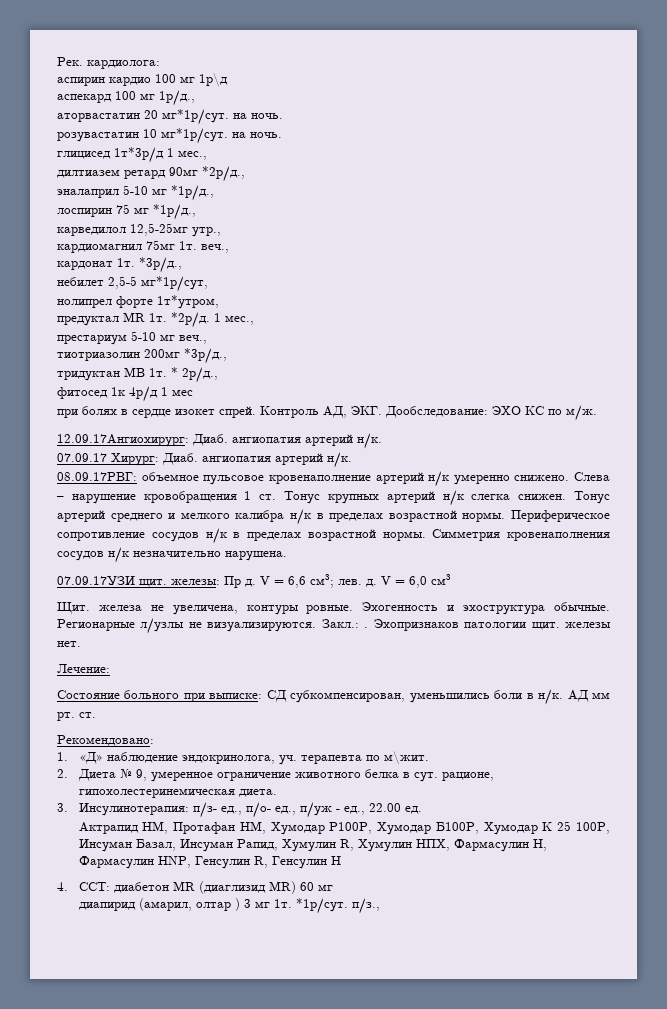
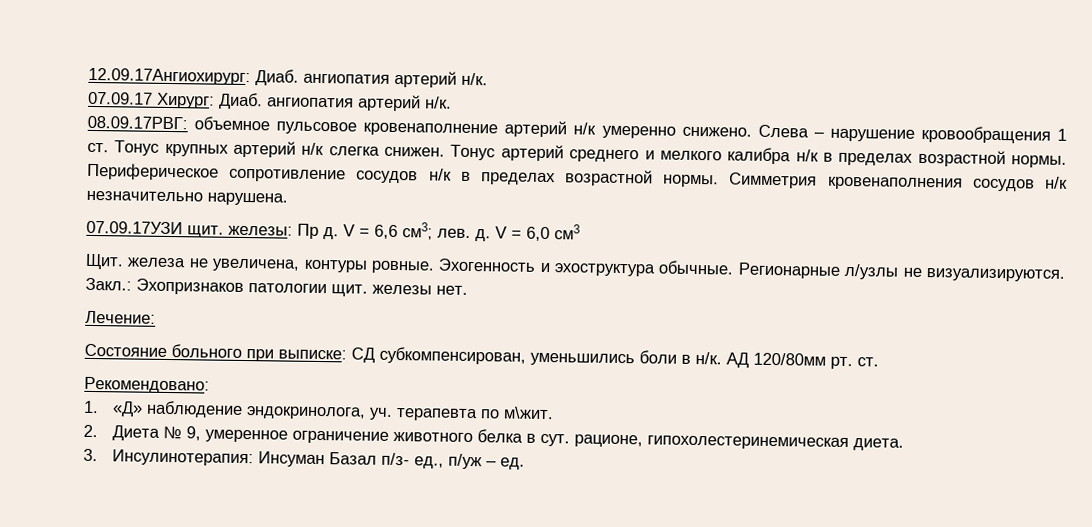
- Рек. кардиолога:
- аспирин кардио 100 мг 1р\д
- аспекард 100 мг 1р/д.,
- аторвастатин 20 мг*1р/сут. на ночь.
- розувастатин 10 мг*1р/сут. на ночь.
- глицисед 1т*3р/д 1 мес.,
- дилтиазем ретард 90мг *2р/д.,
- эналаприл 5-10 мг *1р/д.,
- лоспирин 75 мг *1р/д.,
- карведилол 12,5-25мг утр.,
- кардиомагнил 75мг 1т. веч.,
- кардонат 1т. *3р/д.,
- небилет 2,5-5 мг*1р/сут,
- нолипрел форте 1т*утром,
- предуктал МR 1т. *2р/д. 1 мес.,
- престариум 5-10 мг веч.,
- тиотриазолин 200мг *3р/д.,
- тридуктан МВ 1т. * 2р/д.,
- фитосед 1к 4р/д 1 мес
- при болях в сердце изокет спрей. Контроль АД, ЭКГ. Дообследование: ЭХО КС по м/ж.
- Слева – нарушение кровобращения 1 ст. Тонус крупных артерий н/к слегка снижен.
+ Слева – нарушение кровообращения 1 ст. Тонус крупных артерий н/к слегка снижен.
- Закл.: . Эхопризнаков патологии щит. железы нет.
+ Закл.: Эхопризнаков патологии щит. железы нет.
- АД мм рт. ст.
+ АД 120/80мм рт. ст.
- 3. Инсулинотерапия: п/з- ед., п/о- ед., п/уж - ед., 22.00 ед.
- Актрапид НМ, Протафан НМ, Хумодар Р100Р, Хумодар Б100Р, Хумодар К 25 100Р, Инсуман Базал, Инсуман Рапид, Хумулин R, Хумулин НПХ, Фармасулин Н, Фармасулин НNР, Генсулин R, Генсулин Н
- 4. ССТ: диабетон МR (диаглизид МR) 60 мг
- диапирид (амарил, олтар ) 3 мг 1т. *1р/сут. п/з.,
+ 3. Инсулинотерапия: Инсуман Базал п/з- ед., п/уж – ед.

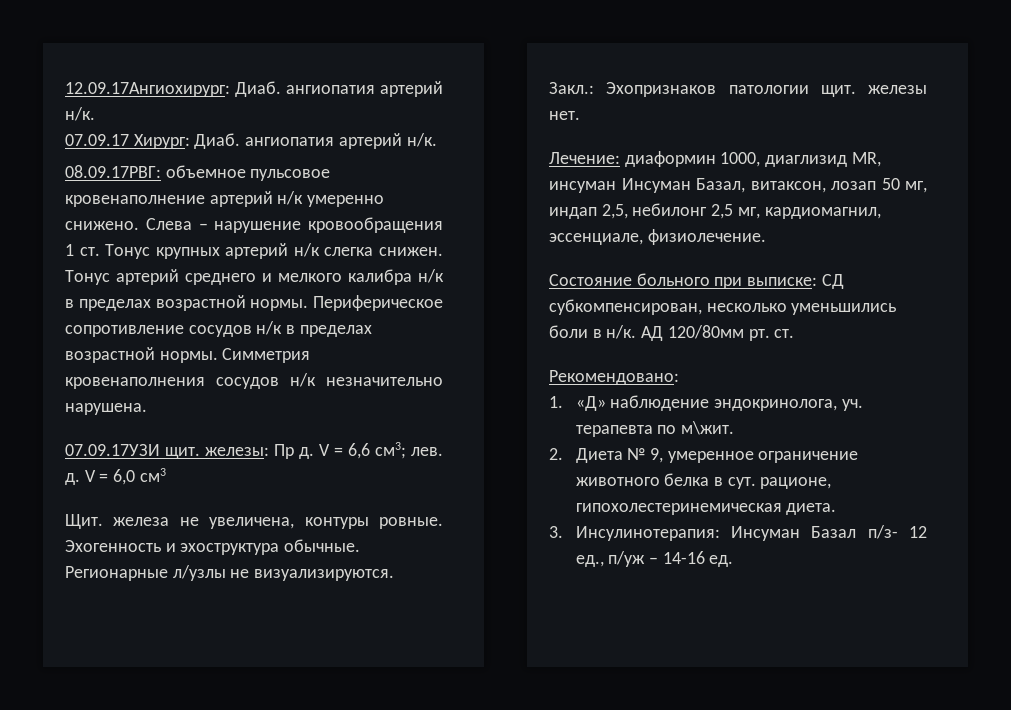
- Лечение:
+ Лечение: диаформин 1000, диаглизид МR, инсуман Инсуман Базал, витаксон, лозап 50 мг, индап 2,5, небилонг 2,5 мг, кардиомагнил, эссенциале, физиолечение.
- Состояние больного при выписке: СД субкомпенсирован, уменьшились боли в н/к.
+ Состояние больного при выписке: СД субкомпенсирован, несколько уменьшились боли в н/к.
- 3. Инсулинотерапия: Инсуман Базал п/з- ед., п/уж – ед.
+ 3. Инсулинотерапия: Инсуман Базал п/з- 12 ед., п/уж – 14-16 ед.

